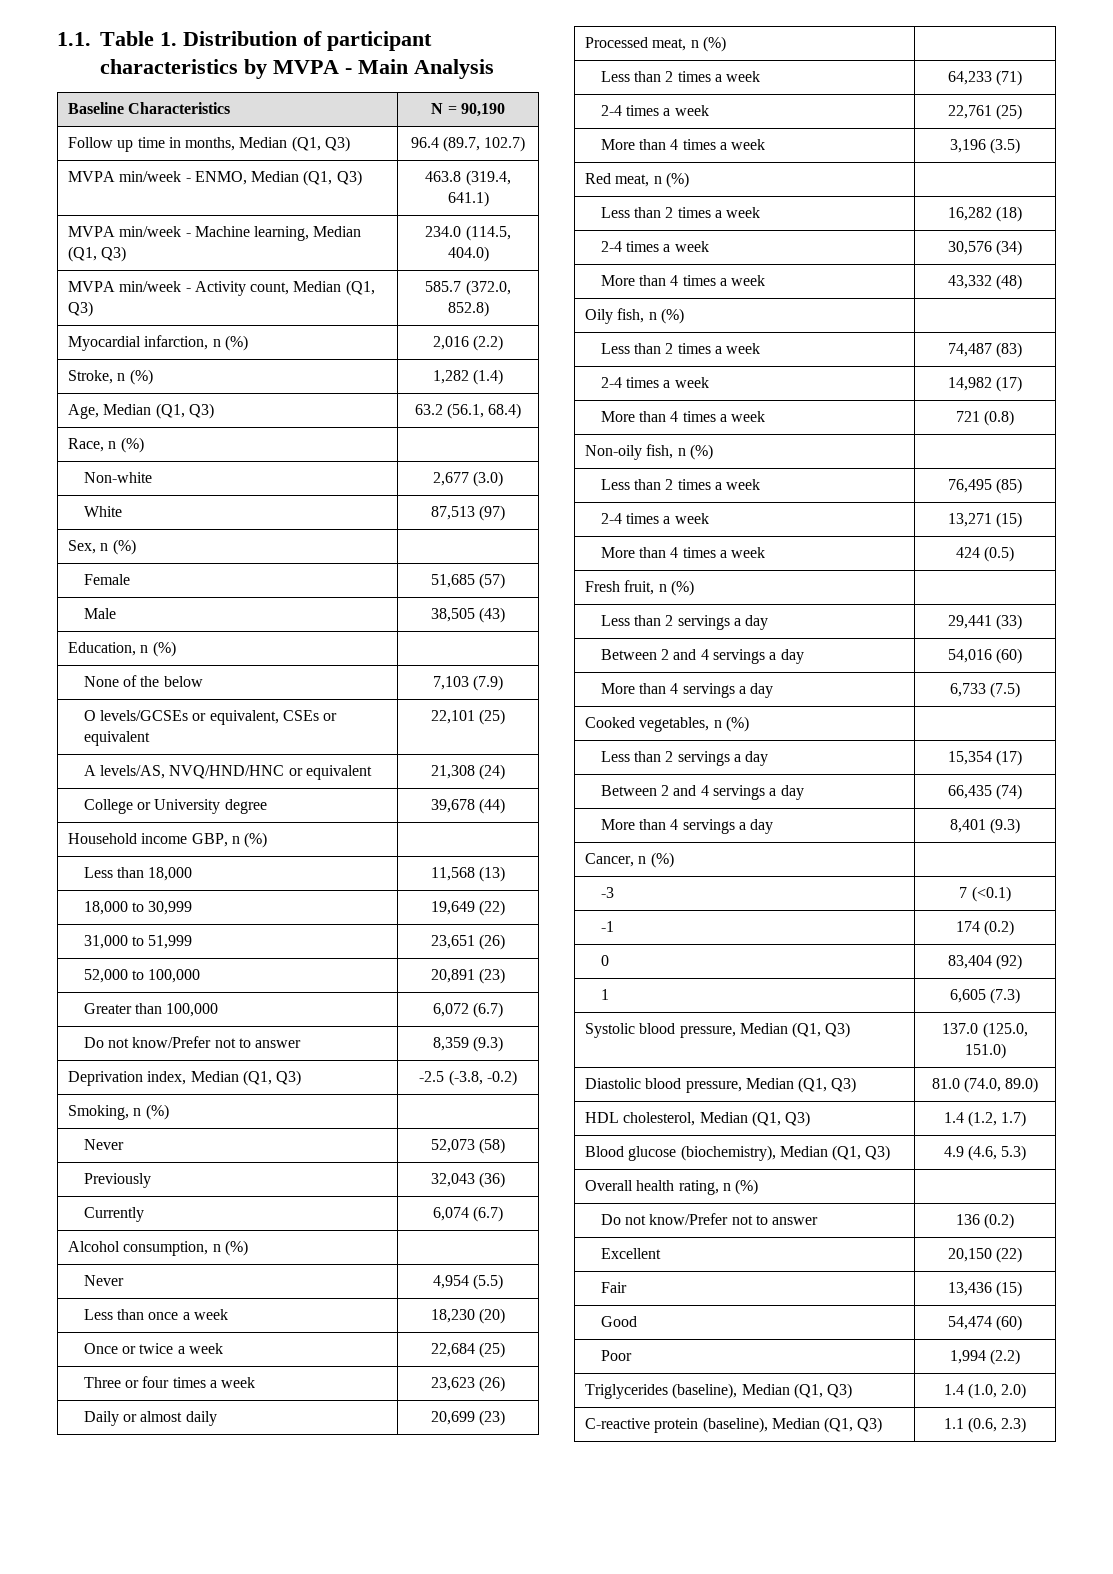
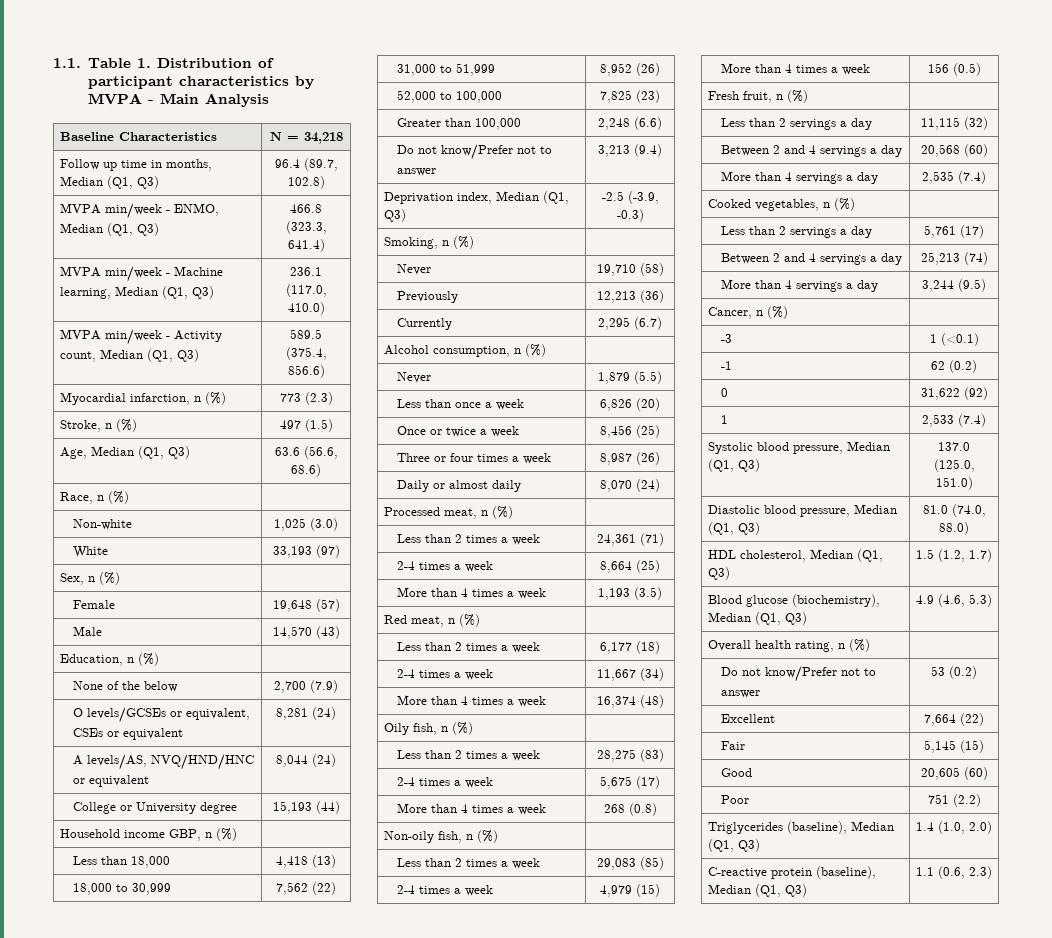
- Baseline Characteristics | N = 90,190
+ Baseline Characteristics | N = 34,218
- Follow up time in months, Median (Q1, Q3) | 96.4 (89.7, 102.7)
+ Follow up time in months, Median (Q1, Q3) | 96.4 (89.7, 102.8)
- MVPA min/week - ENMO, Median (Q1, Q3) | 463.8 (319.4, 641.1)
+ MVPA min/week - ENMO, Median (Q1, Q3) | 466.8 (323.3, 641.4)
- MVPA min/week - Machine learning, Median (Q1, Q3) | 234.0 (114.5, 404.0)
+ MVPA min/week - Machine learning, Median (Q1, Q3) | 236.1 (117.0, 410.0)
- MVPA min/week - Activity count, Median (Q1, Q3) | 585.7 (372.0, 852.8)
+ MVPA min/week - Activity count, Median (Q1, Q3) | 589.5 (375.4, 856.6)
- Myocardial infarction, n (%) | 2,016 (2.2)
+ Myocardial infarction, n (%) | 773 (2.3)
- Stroke, n (%) | 1,282 (1.4)
+ Stroke, n (%) | 497 (1.5)
- Age, Median (Q1, Q3) | 63.2 (56.1, 68.4)
+ Age, Median (Q1, Q3) | 63.6 (56.6, 68.6)
- Non-white | 2,677 (3.0)
+ Non-white | 1,025 (3.0)
- White | 87,513 (97)
+ White | 33,193 (97)
- Female | 51,685 (57)
+ Female | 19,648 (57)
- Male | 38,505 (43)
+ Male | 14,570 (43)
- None of the below | 7,103 (7.9)
+ None of the below | 2,700 (7.9)
- O levels/GCSEs or equivalent, CSEs or equivalent | 22,101 (25)
+ O levels/GCSEs or equivalent, CSEs or equivalent | 8,281 (24)
- A levels/AS, NVQ/HND/HNC or equivalent | 21,308 (24)
+ A levels/AS, NVQ/HND/HNC or equivalent | 8,044 (24)
- College or University degree | 39,678 (44)
+ College or University degree | 15,193 (44)
- Less than 18,000 | 11,568 (13)
+ Less than 18,000 | 4,418 (13)
- 18,000 to 30,999 | 19,649 (22)
+ 18,000 to 30,999 | 7,562 (22)
- 31,000 to 51,999 | 23,651 (26)
+ 31,000 to 51,999 | 8,952 (26)
- 52,000 to 100,000 | 20,891 (23)
+ 52,000 to 100,000 | 7,825 (23)
- Greater than 100,000 | 6,072 (6.7)
- Do not know/Prefer not to answer | 8,359 (9.3)
+ Greater than 100,000 | 2,248 (6.6)
+ Do not know/Prefer not to answer | 3,213 (9.4)
- Deprivation index, Median (Q1, Q3) | -2.5 (-3.8, -0.2)
+ Deprivation index, Median (Q1, Q3) | -2.5 (-3.9, -0.3)
- Never | 52,073 (58)
+ Never | 19,710 (58)
- Previously | 32,043 (36)
+ Previously | 12,213 (36)
- Currently | 6,074 (6.7)
+ Currently | 2,295 (6.7)
- Never | 4,954 (5.5)
+ Never | 1,879 (5.5)
- Less than once a week | 18,230 (20)
+ Less than once a week | 6,826 (20)
- Once or twice a week | 22,684 (25)
+ Once or twice a week | 8,456 (25)
- Three or four times a week | 23,623 (26)
+ Three or four times a week | 8,987 (26)
- Daily or almost daily | 20,699 (23)
+ Daily or almost daily | 8,070 (24)
- Less than 2 times a week | 64,233 (71)
+ Less than 2 times a week | 24,361 (71)
- 2-4 times a week | 22,761 (25)
+ 2-4 times a week | 8,664 (25)
- More than 4 times a week | 3,196 (3.5)
+ More than 4 times a week | 1,193 (3.5)
- Less than 2 times a week | 16,282 (18)
+ Less than 2 times a week | 6,177 (18)
- 2-4 times a week | 30,576 (34)
+ 2-4 times a week | 11,667 (34)
- More than 4 times a week | 43,332 (48)
+ More than 4 times a week | 16,374 (48)
- Less than 2 times a week | 74,487 (83)
+ Less than 2 times a week | 28,275 (83)
- 2-4 times a week | 14,982 (17)
+ 2-4 times a week | 5,675 (17)
- More than 4 times a week | 721 (0.8)
+ More than 4 times a week | 268 (0.8)
- Less than 2 times a week | 76,495 (85)
+ Less than 2 times a week | 29,083 (85)
- 2-4 times a week | 13,271 (15)
+ 2-4 times a week | 4,979 (15)
- More than 4 times a week | 424 (0.5)
+ More than 4 times a week | 156 (0.5)
- Less than 2 servings a day | 29,441 (33)
- Between 2 and 4 servings a day | 54,016 (60)
+ Less than 2 servings a day | 11,115 (32)
+ Between 2 and 4 servings a day | 20,568 (60)
- More than 4 servings a day | 6,733 (7.5)
+ More than 4 servings a day | 2,535 (7.4)
- Less than 2 servings a day | 15,354 (17)
+ Less than 2 servings a day | 5,761 (17)
- Between 2 and 4 servings a day | 66,435 (74)
+ Between 2 and 4 servings a day | 25,213 (74)
- More than 4 servings a day | 8,401 (9.3)
+ More than 4 servings a day | 3,244 (9.5)
- -3 | 7 (<0.1)
+ -3 | 1 (<0.1)
- -1 | 174 (0.2)
+ -1 | 62 (0.2)
- 0 | 83,404 (92)
+ 0 | 31,622 (92)
- 1 | 6,605 (7.3)
+ 1 | 2,533 (7.4)
- Diastolic blood pressure, Median (Q1, Q3) | 81.0 (74.0, 89.0)
+ Diastolic blood pressure, Median (Q1, Q3) | 81.0 (74.0, 88.0)
- HDL cholesterol, Median (Q1, Q3) | 1.4 (1.2, 1.7)
+ HDL cholesterol, Median (Q1, Q3) | 1.5 (1.2, 1.7)
- Do not know/Prefer not to answer | 136 (0.2)
+ Do not know/Prefer not to answer | 53 (0.2)
- Excellent | 20,150 (22)
+ Excellent | 7,664 (22)
- Fair | 13,436 (15)
+ Fair | 5,145 (15)
- Good | 54,474 (60)
+ Good | 20,605 (60)
- Poor | 1,994 (2.2)
+ Poor | 751 (2.2)

